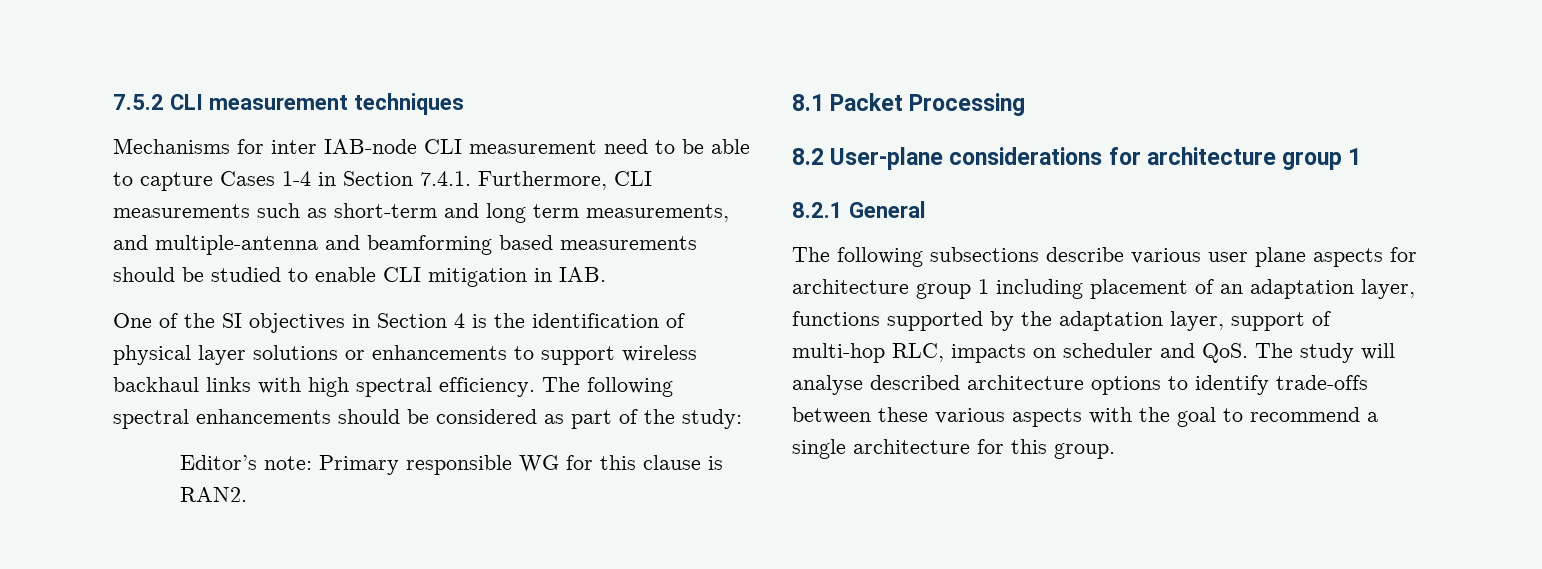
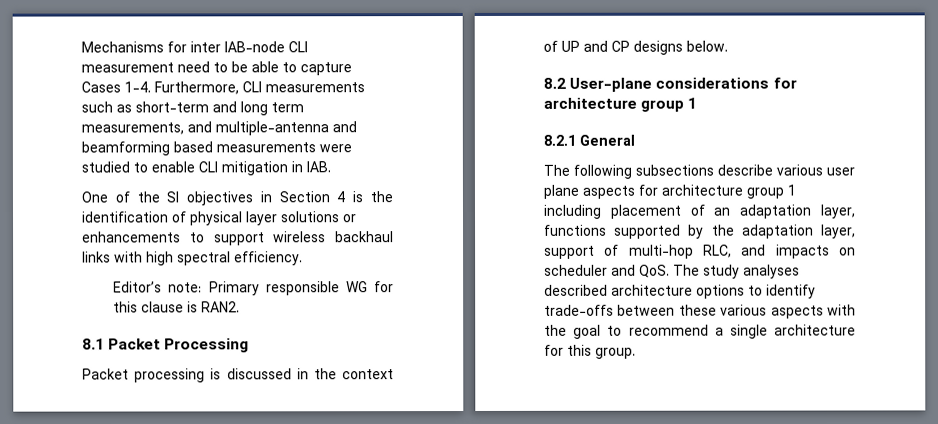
- 7.5.2 CLI measurement techniques
- Mechanisms for inter IAB-node CLI measurement need to be able to capture Cases 1-4 in Section 7.4.1. Furthermore, CLI measurements such as short-term and long term measurements, and multiple-antenna and beamforming based measurements should be studied to enable CLI mitigation in IAB.
+ Mechanisms for inter IAB-node CLI measurement need to be able to capture Cases 1-4. Furthermore, CLI measurements such as short-term and long term measurements, and multiple-antenna and beamforming based measurements were studied to enable CLI mitigation in IAB.
- The following spectral enhancements should be considered as part of the study:
+ Packet processing is discussed in the context of UP and CP designs below.
- The following subsections describe various user plane aspects for architecture group 1 including placement of an adaptation layer, functions supported by the adaptation layer, support of multi-hop RLC, impacts on scheduler and QoS. The study will analyse described architecture options to identify trade-offs between these various aspects with the goal to recommend a single architecture for this group.
+ The following subsections describe various user plane aspects for architecture group 1 including placement of an adaptation layer, functions supported by the adaptation layer, support of multi-hop RLC, and impacts on scheduler and QoS. The study analyses described architecture options to identify trade-offs between these various aspects with the goal to recommend a single architecture for this group.

